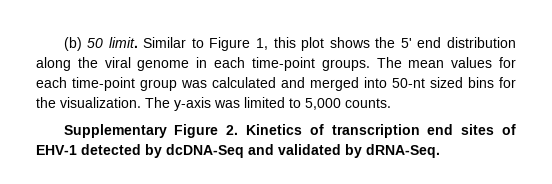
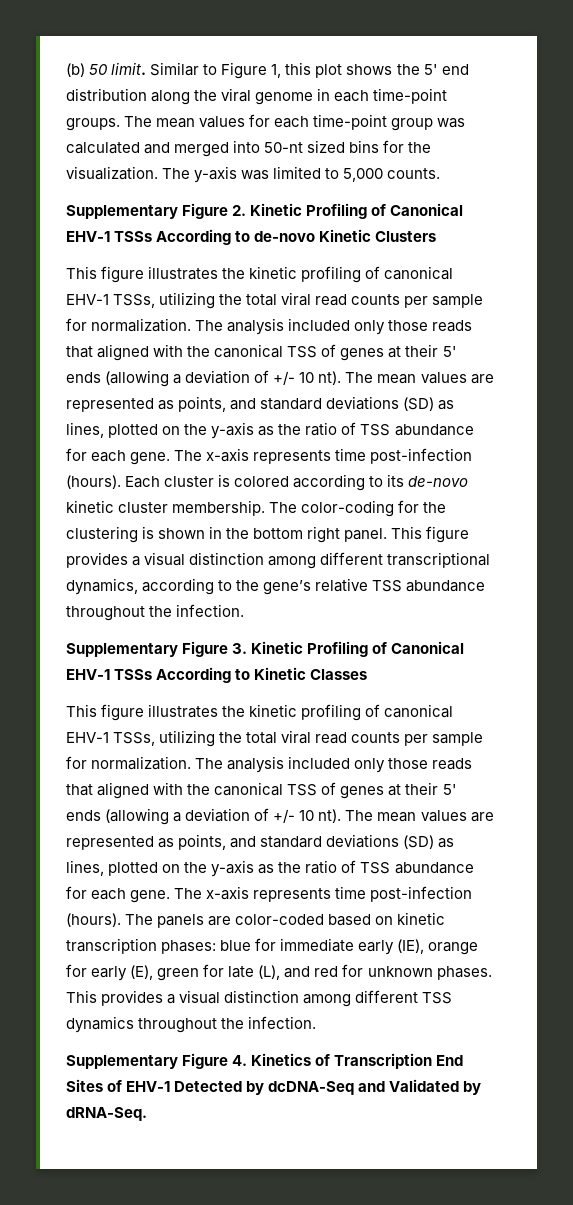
- Supplementary Figure 2. Kinetics of transcription end sites of EHV-1 detected by dcDNA-Seq and validated by dRNA-Seq.
+ Supplementary Figure 2. Kinetic Profiling of Canonical EHV-1 TSSs According to de-novo Kinetic Clusters
+ This figure illustrates the kinetic profiling of canonical EHV-1 TSSs, utilizing the total viral read counts per sample for normalization. The analysis included only those reads that aligned with the canonical TSS of genes at their 5' ends (allowing a deviation of +/- 10 nt). The mean values are represented as points, and standard deviations (SD) as lines, plotted on the y-axis as the ratio of TSS abundance for each gene. The x-axis represents time post-infection (hours). Each cluster is colored according to its de-novo kinetic cluster membership. The color-coding for the clustering is shown in the bottom right panel. This figure provides a visual distinction among different transcriptional dynamics, according to the gene’s relative TSS abundance throughout the infection.
+ Supplementary Figure 3. Kinetic Profiling of Canonical EHV-1 TSSs According to Kinetic Classes
+ This figure illustrates the kinetic profiling of canonical EHV-1 TSSs, utilizing the total viral read counts per sample for normalization. The analysis included only those reads that aligned with the canonical TSS of genes at their 5' ends (allowing a deviation of +/- 10 nt). The mean values are represented as points, and standard deviations (SD) as lines, plotted on the y-axis as the ratio of TSS abundance for each gene. The x-axis represents time post-infection (hours). The panels are color-coded based on kinetic transcription phases: blue for immediate early (IE), orange for early (E), green for late (L), and red for unknown phases. This provides a visual distinction among different TSS dynamics throughout the infection.
+ Supplementary Figure 4. Kinetics of Transcription End Sites of EHV-1 Detected by dcDNA-Seq and Validated by dRNA-Seq.

